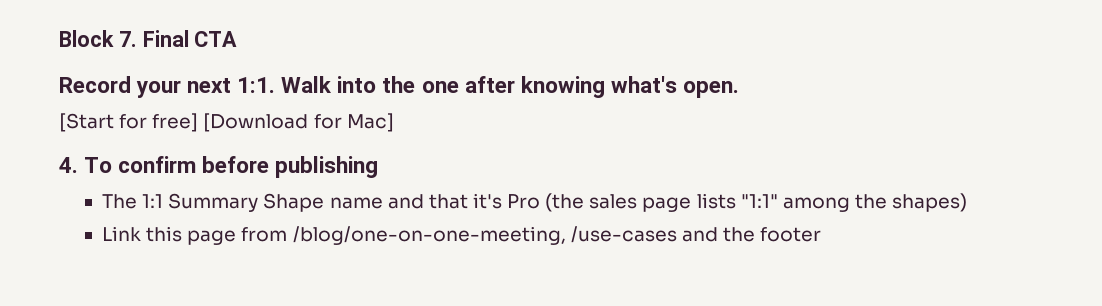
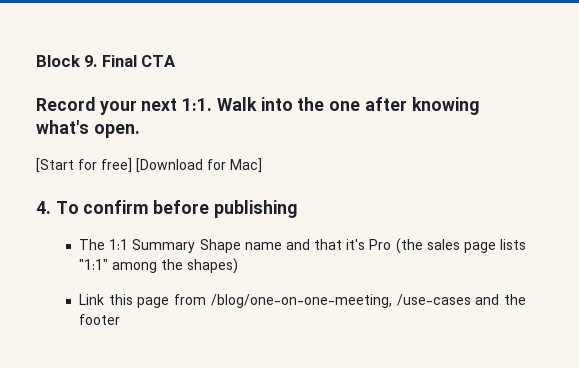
- Block 7. Final CTA
+ Block 9. Final CTA

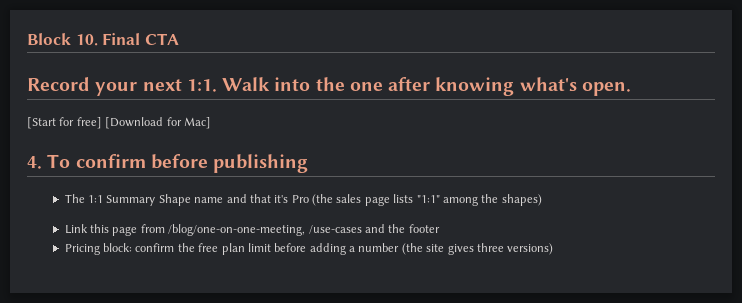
- Block 9. Final CTA
+ Block 10. Final CTA
+ Pricing block: confirm the free plan limit before adding a number (the site gives three versions)

